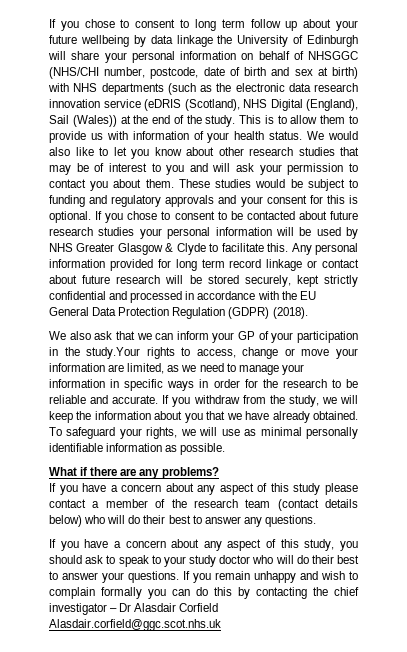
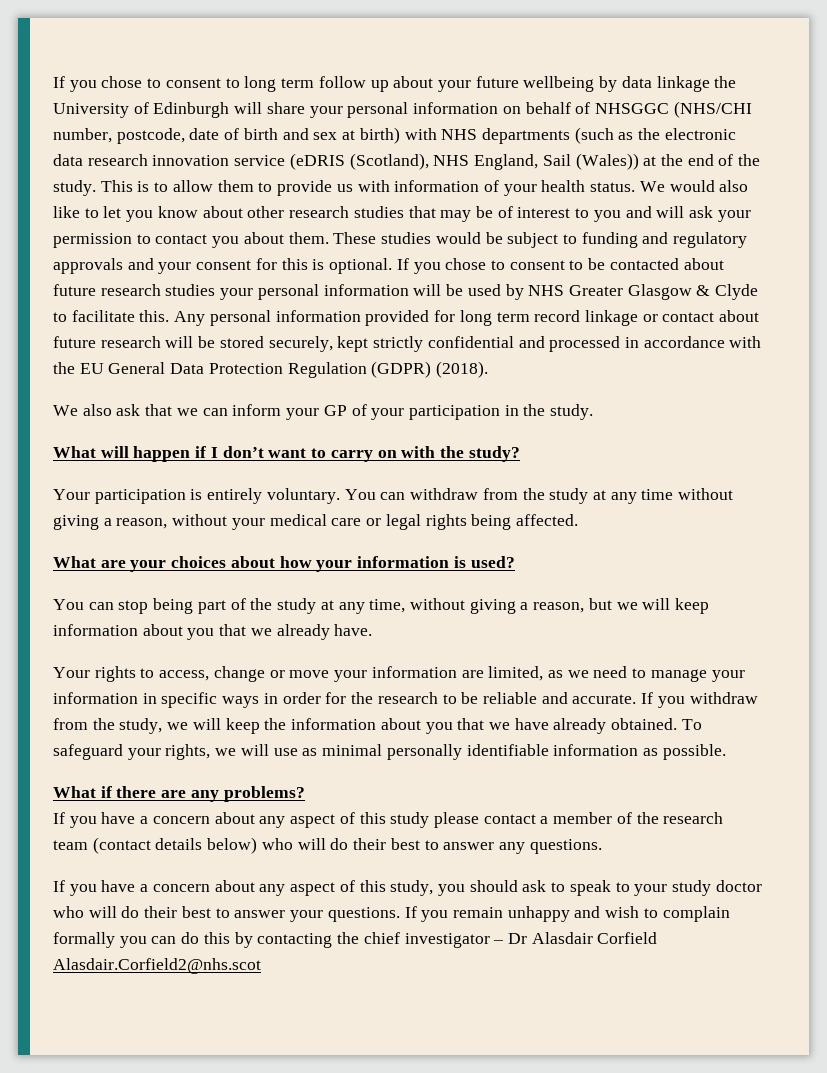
- If you chose to consent to long term follow up about your future wellbeing by data linkage the University of Edinburgh will share your personal information on behalf of NHSGGC (NHS/CHI number, postcode, date of birth and sex at birth) with NHS departments (such as the electronic data research innovation service (eDRIS (Scotland), NHS Digital (England), Sail (Wales)) at the end of the study.
+ If you chose to consent to long term follow up about your future wellbeing by data linkage the University of Edinburgh will share your personal information on behalf of NHSGGC (NHS/CHI number, postcode, date of birth and sex at birth) with NHS departments (such as the electronic data research innovation service (eDRIS (Scotland), NHS England, Sail (Wales)) at the end of the study.
- We also ask that we can inform your GP of your participation in the study.Your rights to access, change or move your information are limited, as we need to manage your information in specific ways in order for the research to be reliable and accurate.
+ We also ask that we can inform your GP of your participation in the study.
+ What will happen if I don’t want to carry on with the study?
+ Your participation is entirely voluntary. You can withdraw from the study at any time without giving a reason, without your medical care or legal rights being affected.
+ What are your choices about how your information is used?
+ You can stop being part of the study at any time, without giving a reason, but we will keep information about you that we already have.
+ Your rights to access, change or move your information are limited, as we need to manage your information in specific ways in order for the research to be reliable and accurate.
- If you remain unhappy and wish to complain formally you can do this by contacting the chief investigator – Dr Alasdair Corfield Alasdair.corfield@ggc.scot.nhs.uk
+ If you remain unhappy and wish to complain formally you can do this by contacting the chief investigator – Dr Alasdair Corfield Alasdair.Corfield2@nhs.scot

